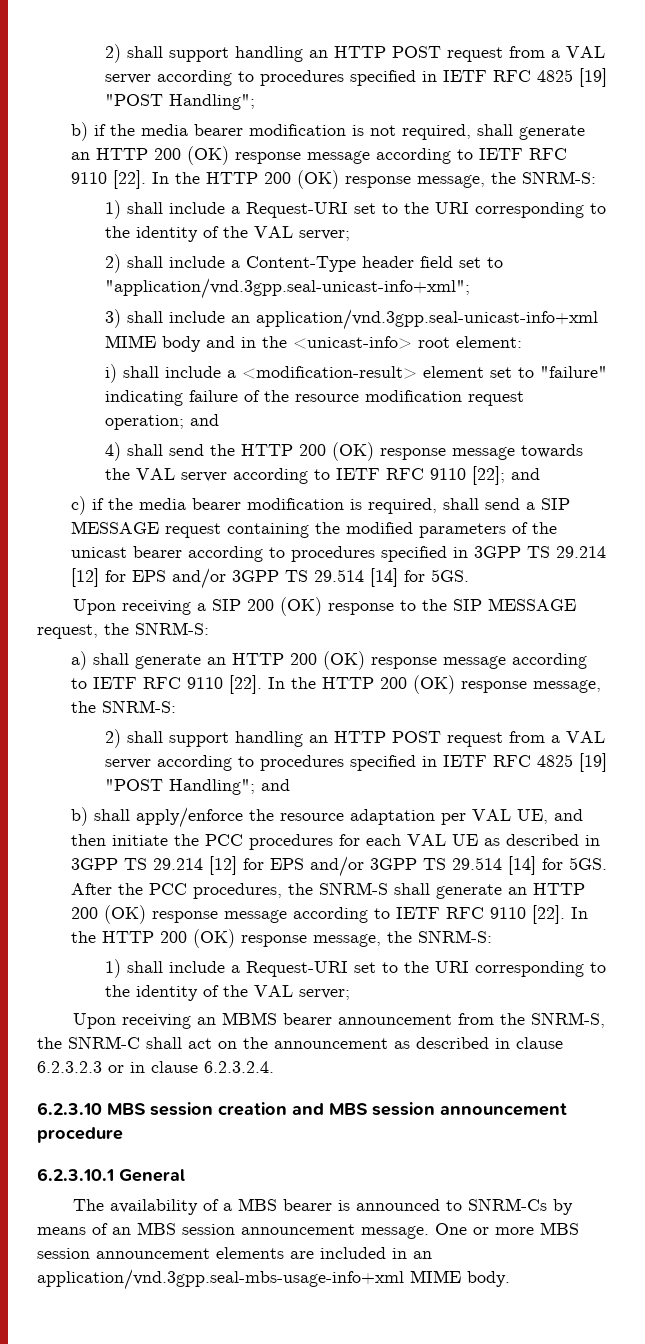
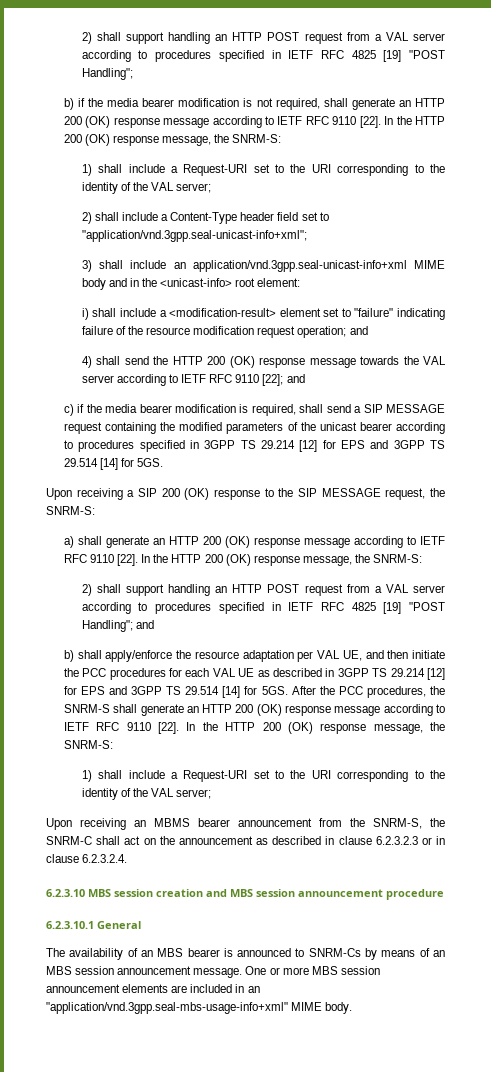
- c) if the media bearer modification is required, shall send a SIP MESSAGE request containing the modified parameters of the unicast bearer according to procedures specified in 3GPP TS 29.214 [12] for EPS and/or 3GPP TS 29.514 [14] for 5GS.
+ c) if the media bearer modification is required, shall send a SIP MESSAGE request containing the modified parameters of the unicast bearer according to procedures specified in 3GPP TS 29.214 [12] for EPS and 3GPP TS 29.514 [14] for 5GS.
- b) shall apply/enforce the resource adaptation per VAL UE, and then initiate the PCC procedures for each VAL UE as described in 3GPP TS 29.214 [12] for EPS and/or 3GPP TS 29.514 [14] for 5GS.
+ b) shall apply/enforce the resource adaptation per VAL UE, and then initiate the PCC procedures for each VAL UE as described in 3GPP TS 29.214 [12] for EPS and 3GPP TS 29.514 [14] for 5GS.
- The availability of a MBS bearer is announced to SNRM-Cs by means of an MBS session announcement message.
+ The availability of an MBS bearer is announced to SNRM-Cs by means of an MBS session announcement message.
- One or more MBS session announcement elements are included in an application/vnd.3gpp.seal-mbs-usage-info+xml MIME body.
+ One or more MBS session announcement elements are included in an "application/vnd.3gpp.seal-mbs-usage-info+xml" MIME body.

